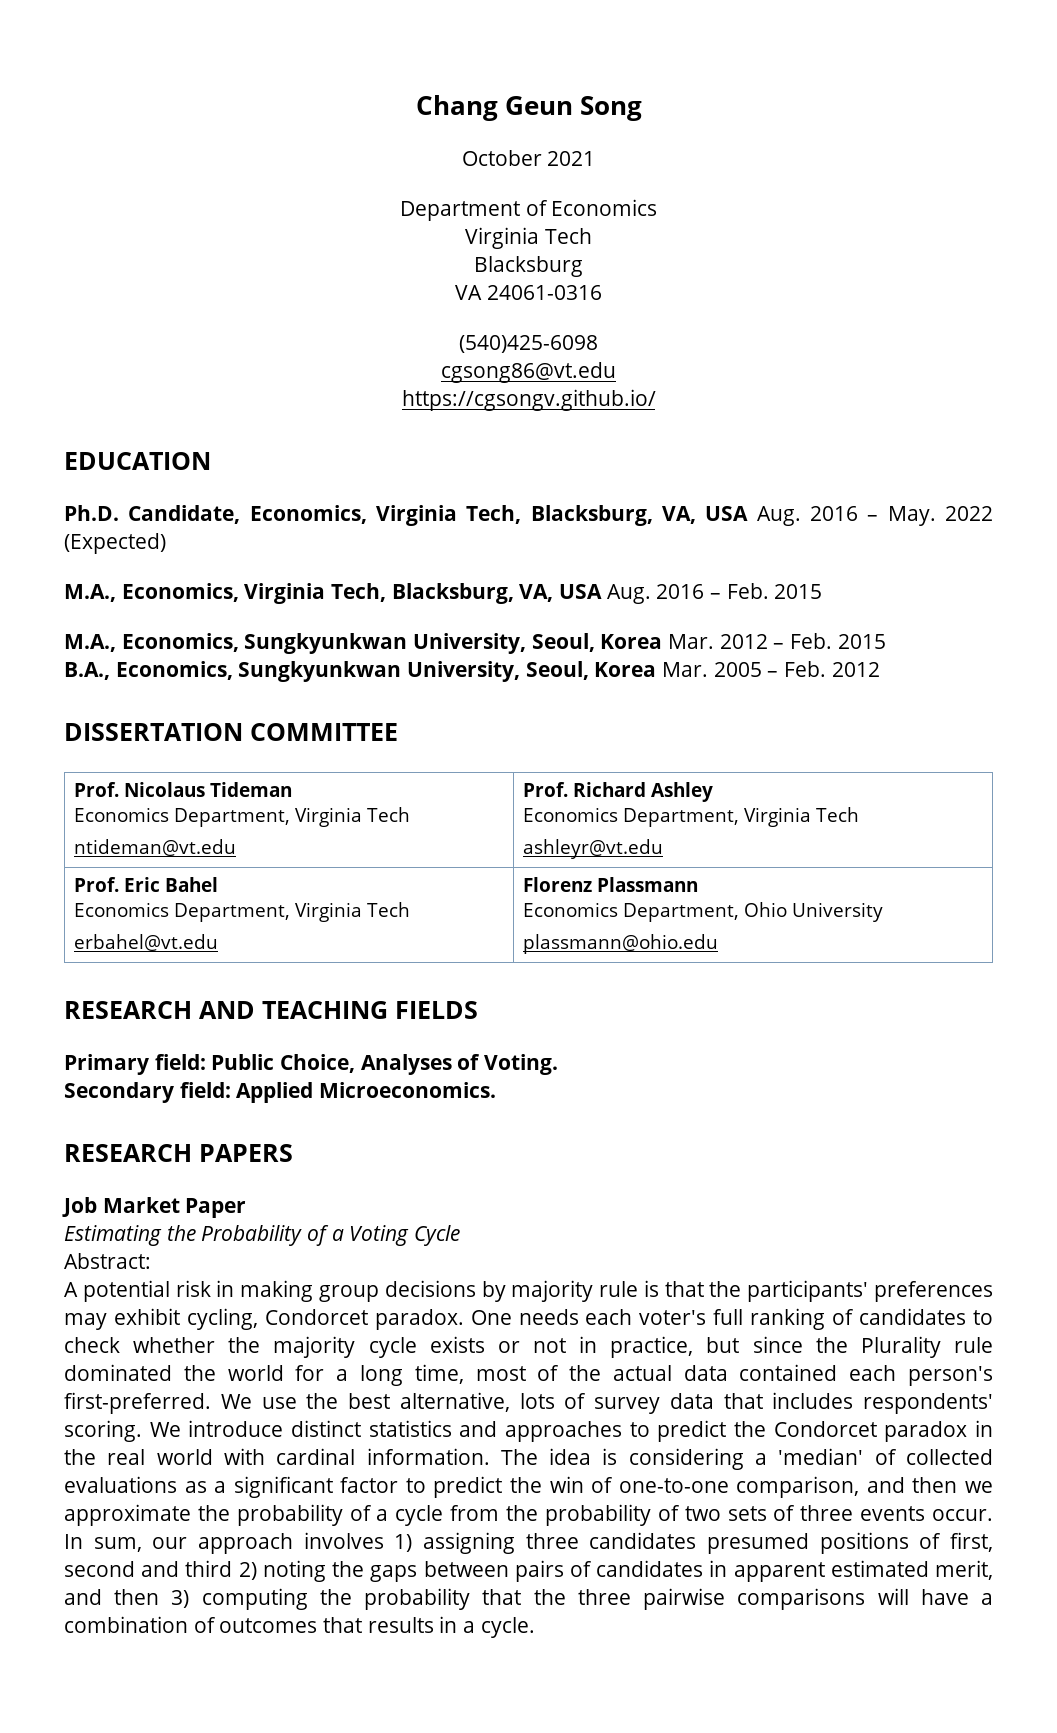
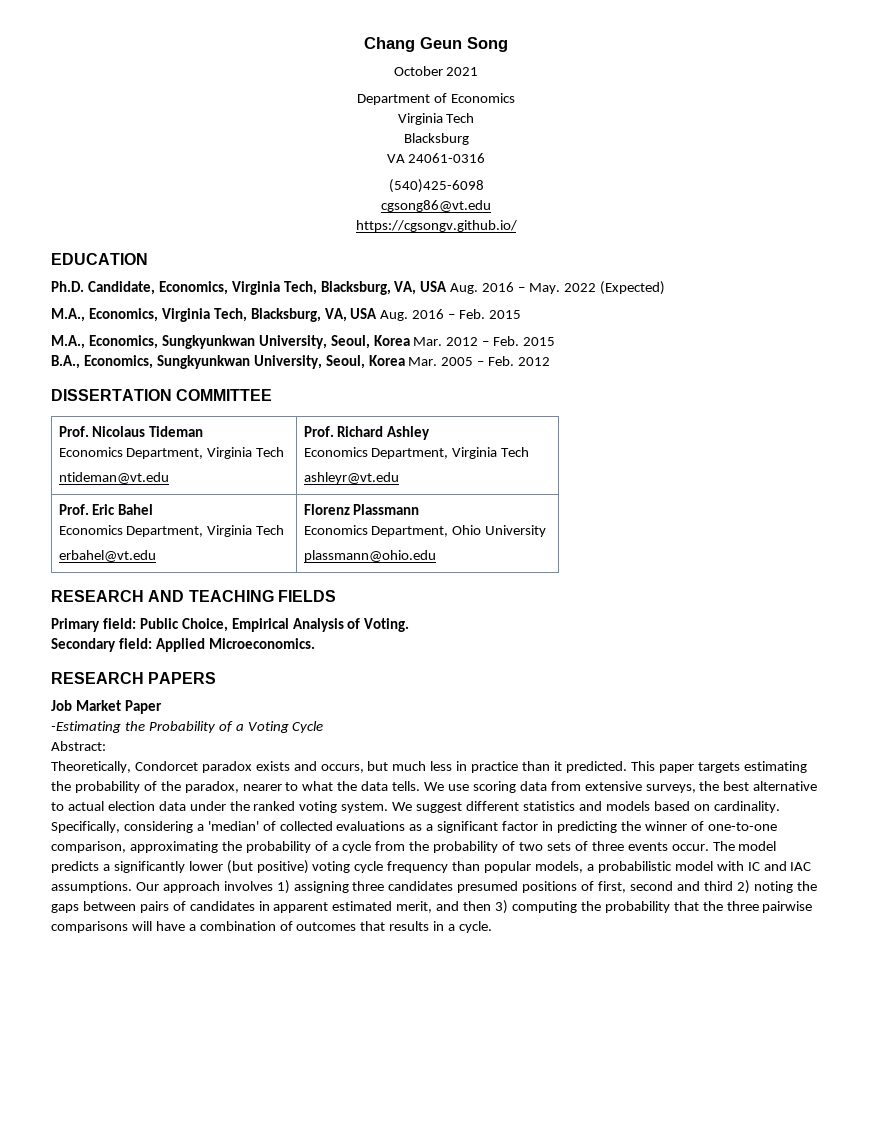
- Primary field: Public Choice, Analyses of Voting.
+ Primary field: Public Choice, Empirical Analysis of Voting.
- Estimating the Probability of a Voting Cycle
+ -Estimating the Probability of a Voting Cycle
- A potential risk in making group decisions by majority rule is that the participants' preferences may exhibit cycling, Condorcet paradox. One needs each voter's full ranking of candidates to check whether the majority cycle exists or not in practice, but since the Plurality rule dominated the world for a long time, most of the actual data contained each person's first-preferred. We use the best alternative, lots of survey data that includes respondents' scoring. We introduce distinct statistics and approaches to predict the Condorcet paradox in the real world with cardinal information. The idea is considering a 'median' of collected evaluations as a significant factor to predict the win of one-to-one comparison, and then we approximate the probability of a cycle from the probability of two sets of three events occur.
+ Theoretically, Condorcet paradox exists and occurs, but much less in practice than it predicted. This paper targets estimating the probability of the paradox, nearer to what the data tells. We use scoring data from extensive surveys, the best alternative to actual election data under the ranked voting system. We suggest different statistics and models based on cardinality. Specifically, considering a 'median' of collected evaluations as a significant factor in predicting the winner of one-to-one comparison, approximating the probability of a cycle from the probability of two sets of three events occur.
- In sum, our approach involves 1) assigning three candidates presumed positions of first, second and third 2) noting the gaps between pairs of candidates in apparent estimated merit, and then 3) computing the probability that the three pairwise comparisons will have a combination of outcomes that results in a cycle.
+ The model predicts a significantly lower (but positive) voting cycle frequency than popular models, a probabilistic model with IC and IAC assumptions. Our approach involves 1) assigning three candidates presumed positions of first, second and third 2) noting the gaps between pairs of candidates in apparent estimated merit, and then 3) computing the probability that the three pairwise comparisons will have a combination of outcomes that results in a cycle.

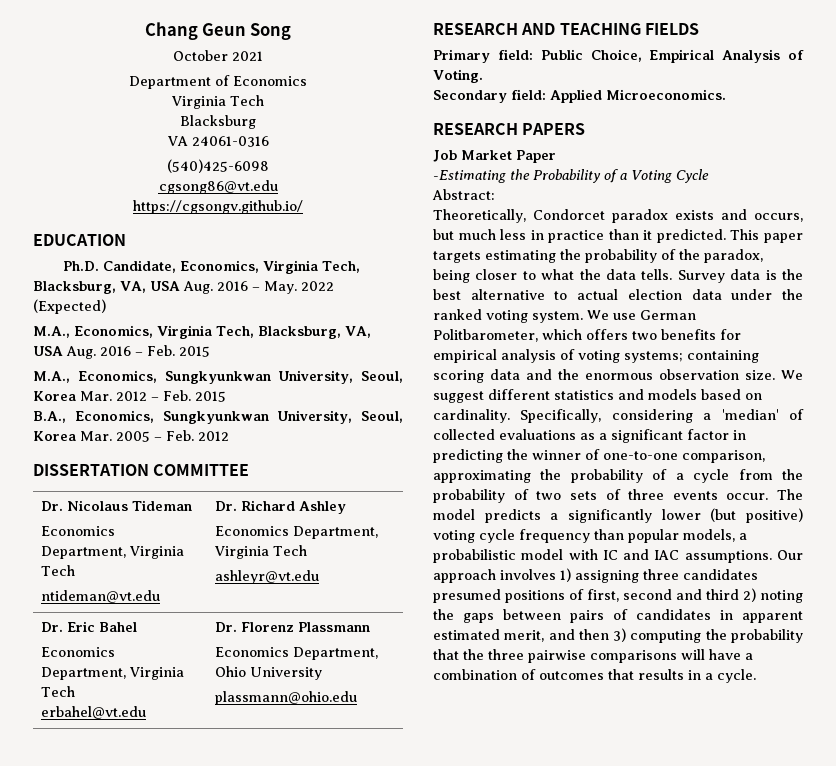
- Prof. Nicolaus Tideman
+ Dr. Nicolaus Tideman
  Economics Department, Virginia Tech
- ntideman@vt.edu | Prof. Richard Ashley
+ ntideman@vt.edu | Dr. Richard Ashley
- Prof. Eric Bahel
+ Dr. Eric Bahel
  Economics Department, Virginia Tech
- erbahel@vt.edu | Florenz Plassmann
+ erbahel@vt.edu | Dr. Florenz Plassmann
- This paper targets estimating the probability of the paradox, nearer to what the data tells.
+ This paper targets estimating the probability of the paradox, being closer to what the data tells.
- We use scoring data from extensive surveys, the best alternative to actual election data under the ranked voting system.
+ Survey data is the best alternative to actual election data under the ranked voting system.
- We suggest different statistics and models based on cardinality.
+ We use German Politbarometer, which offers two benefits for empirical analysis of voting systems; containing scoring data and the enormous observation size. We suggest different statistics and models based on cardinality.

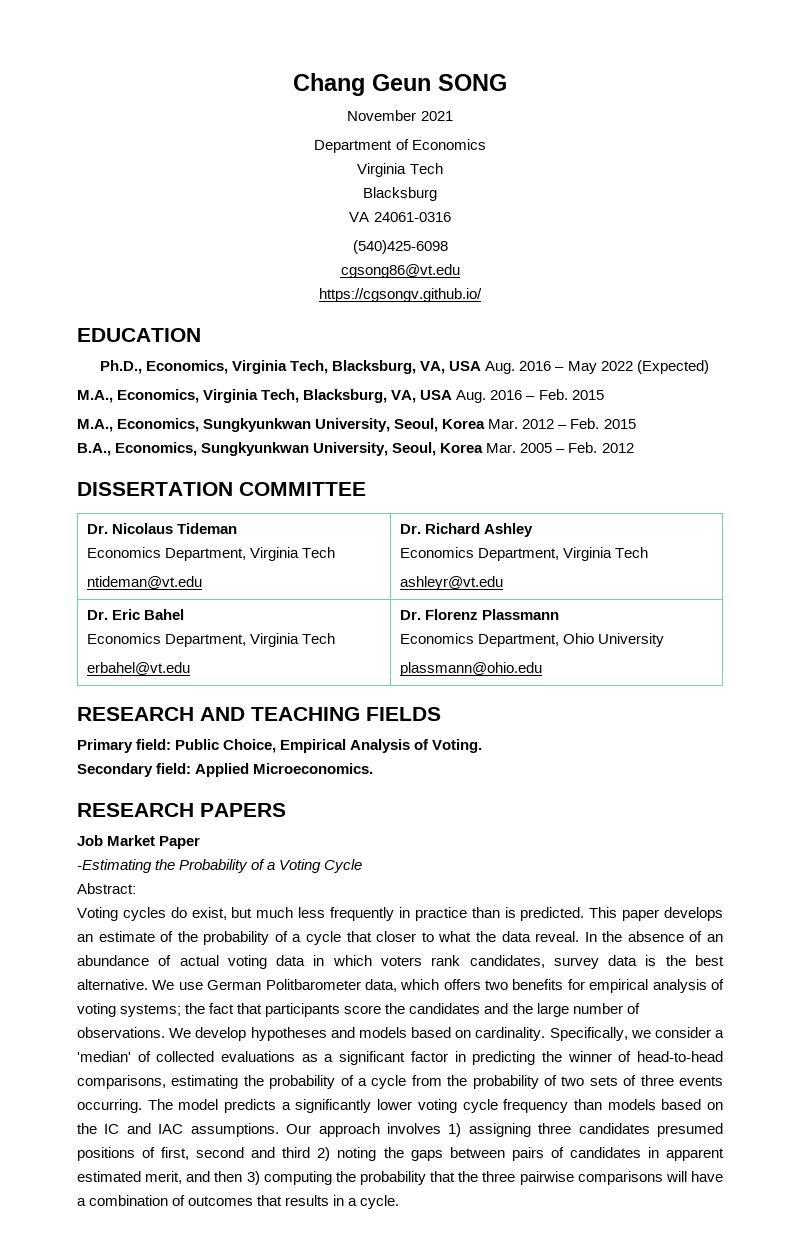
- Chang Geun Song
- October 2021
+ Chang Geun SONG
+ November 2021
- Ph.D. Candidate, Economics, Virginia Tech, Blacksburg, VA, USA Aug. 2016 – May. 2022 (Expected)
+ Ph.D., Economics, Virginia Tech, Blacksburg, VA, USA Aug. 2016 – May 2022 (Expected)
- Theoretically, Condorcet paradox exists and occurs, but much less in practice than it predicted.
+ Voting cycles do exist, but much less frequently in practice than is predicted.
- This paper targets estimating the probability of the paradox, being closer to what the data tells. Survey data is the best alternative to actual election data under the ranked voting system.
+ This paper develops an estimate of the probability of a cycle that closer to what the data reveal. In the absence of an abundance of actual voting data in which voters rank candidates, survey data is the best alternative.
- We use German Politbarometer, which offers two benefits for empirical analysis of voting systems; containing scoring data and the enormous observation size. We suggest different statistics and models based on cardinality.
+ We use German Politbarometer data, which offers two benefits for empirical analysis of voting systems; the fact that participants score the candidates and the large number of observations. We develop hypotheses and models based on cardinality.
- Specifically, considering a 'median' of collected evaluations as a significant factor in predicting the winner of one-to-one comparison, approximating the probability of a cycle from the probability of two sets of three events occur.
+ Specifically, we consider a 'median' of collected evaluations as a significant factor in predicting the winner of head-to-head comparisons, estimating the probability of a cycle from the probability of two sets of three events occurring.
- The model predicts a significantly lower (but positive) voting cycle frequency than popular models, a probabilistic model with IC and IAC assumptions.
+ The model predicts a significantly lower voting cycle frequency than models based on the IC and IAC assumptions.

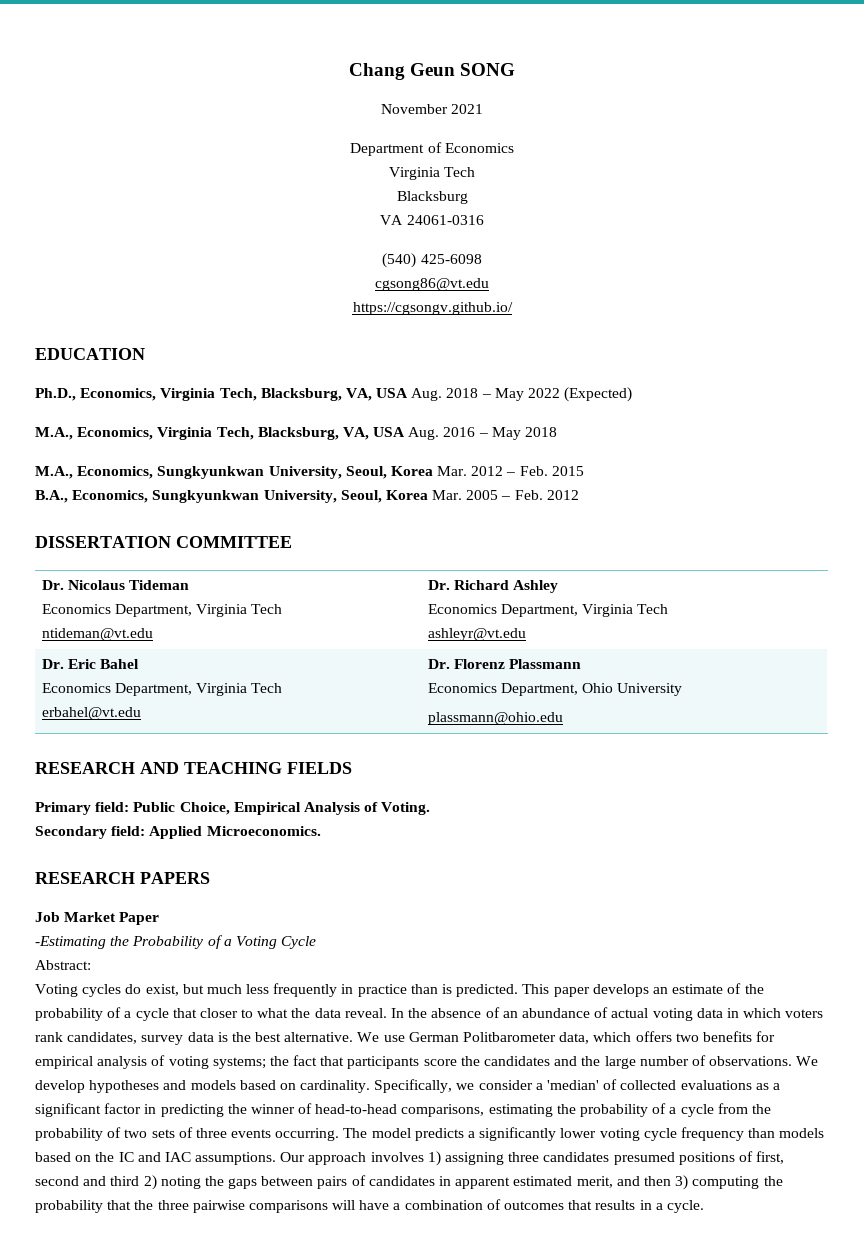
- (540)425-6098
+ (540) 425-6098
- Ph.D., Economics, Virginia Tech, Blacksburg, VA, USA Aug. 2016 – May 2022 (Expected)
+ Ph.D., Economics, Virginia Tech, Blacksburg, VA, USA Aug. 2018 – May 2022 (Expected)
- M.A., Economics, Virginia Tech, Blacksburg, VA, USA Aug. 2016 – Feb. 2015
+ M.A., Economics, Virginia Tech, Blacksburg, VA, USA Aug. 2016 – May 2018

